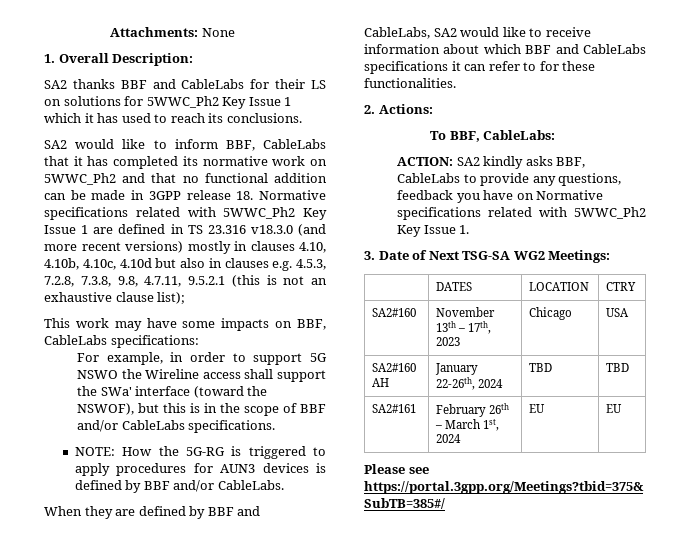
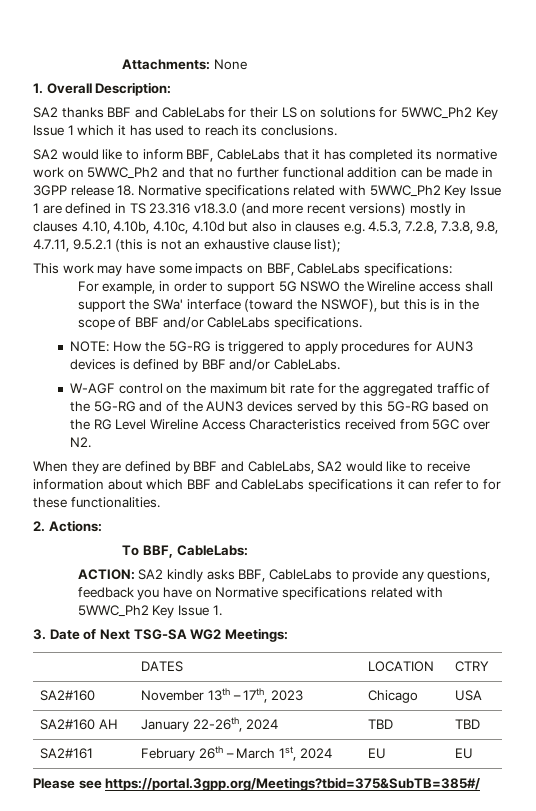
- SA2 would like to inform BBF, CableLabs that it has completed its normative work on 5WWC_Ph2 and that no functional addition can be made in 3GPP release 18. Normative specifications related with 5WWC_Ph2 Key Issue 1 are defined in TS 23.316 v18.3.0 (and more recent versions) mostly in clauses 4.10, 4.10b, 4.10c, 4.10d but also in clauses e.g. 4.5.3, 7.2.8, 7.3.8, 9.8, 4.7.11, 9.5.2.1 (this is not an exhaustive clause list);
+ SA2 would like to inform BBF, CableLabs that it has completed its normative work on 5WWC_Ph2 and that no further functional addition can be made in 3GPP release 18. Normative specifications related with 5WWC_Ph2 Key Issue 1 are defined in TS 23.316 v18.3.0 (and more recent versions) mostly in clauses 4.10, 4.10b, 4.10c, 4.10d but also in clauses e.g. 4.5.3, 7.2.8, 7.3.8, 9.8, 4.7.11, 9.5.2.1 (this is not an exhaustive clause list);
+ W-AGF control on the maximum bit rate for the aggregated traffic of the 5G-RG and of the AUN3 devices served by this 5G-RG based on the RG Level Wireline Access Characteristics received from 5GC over N2.

